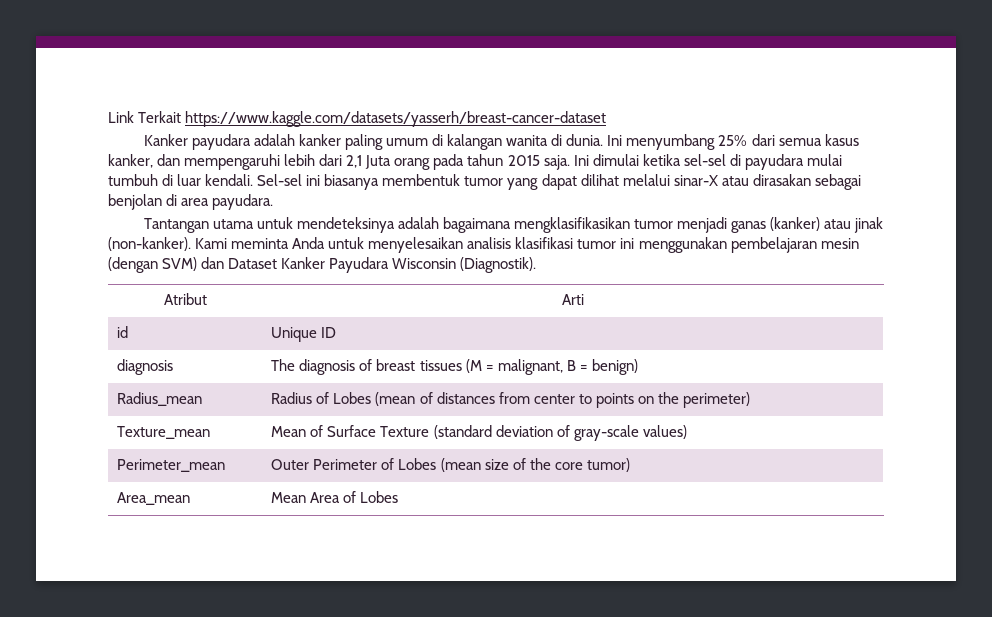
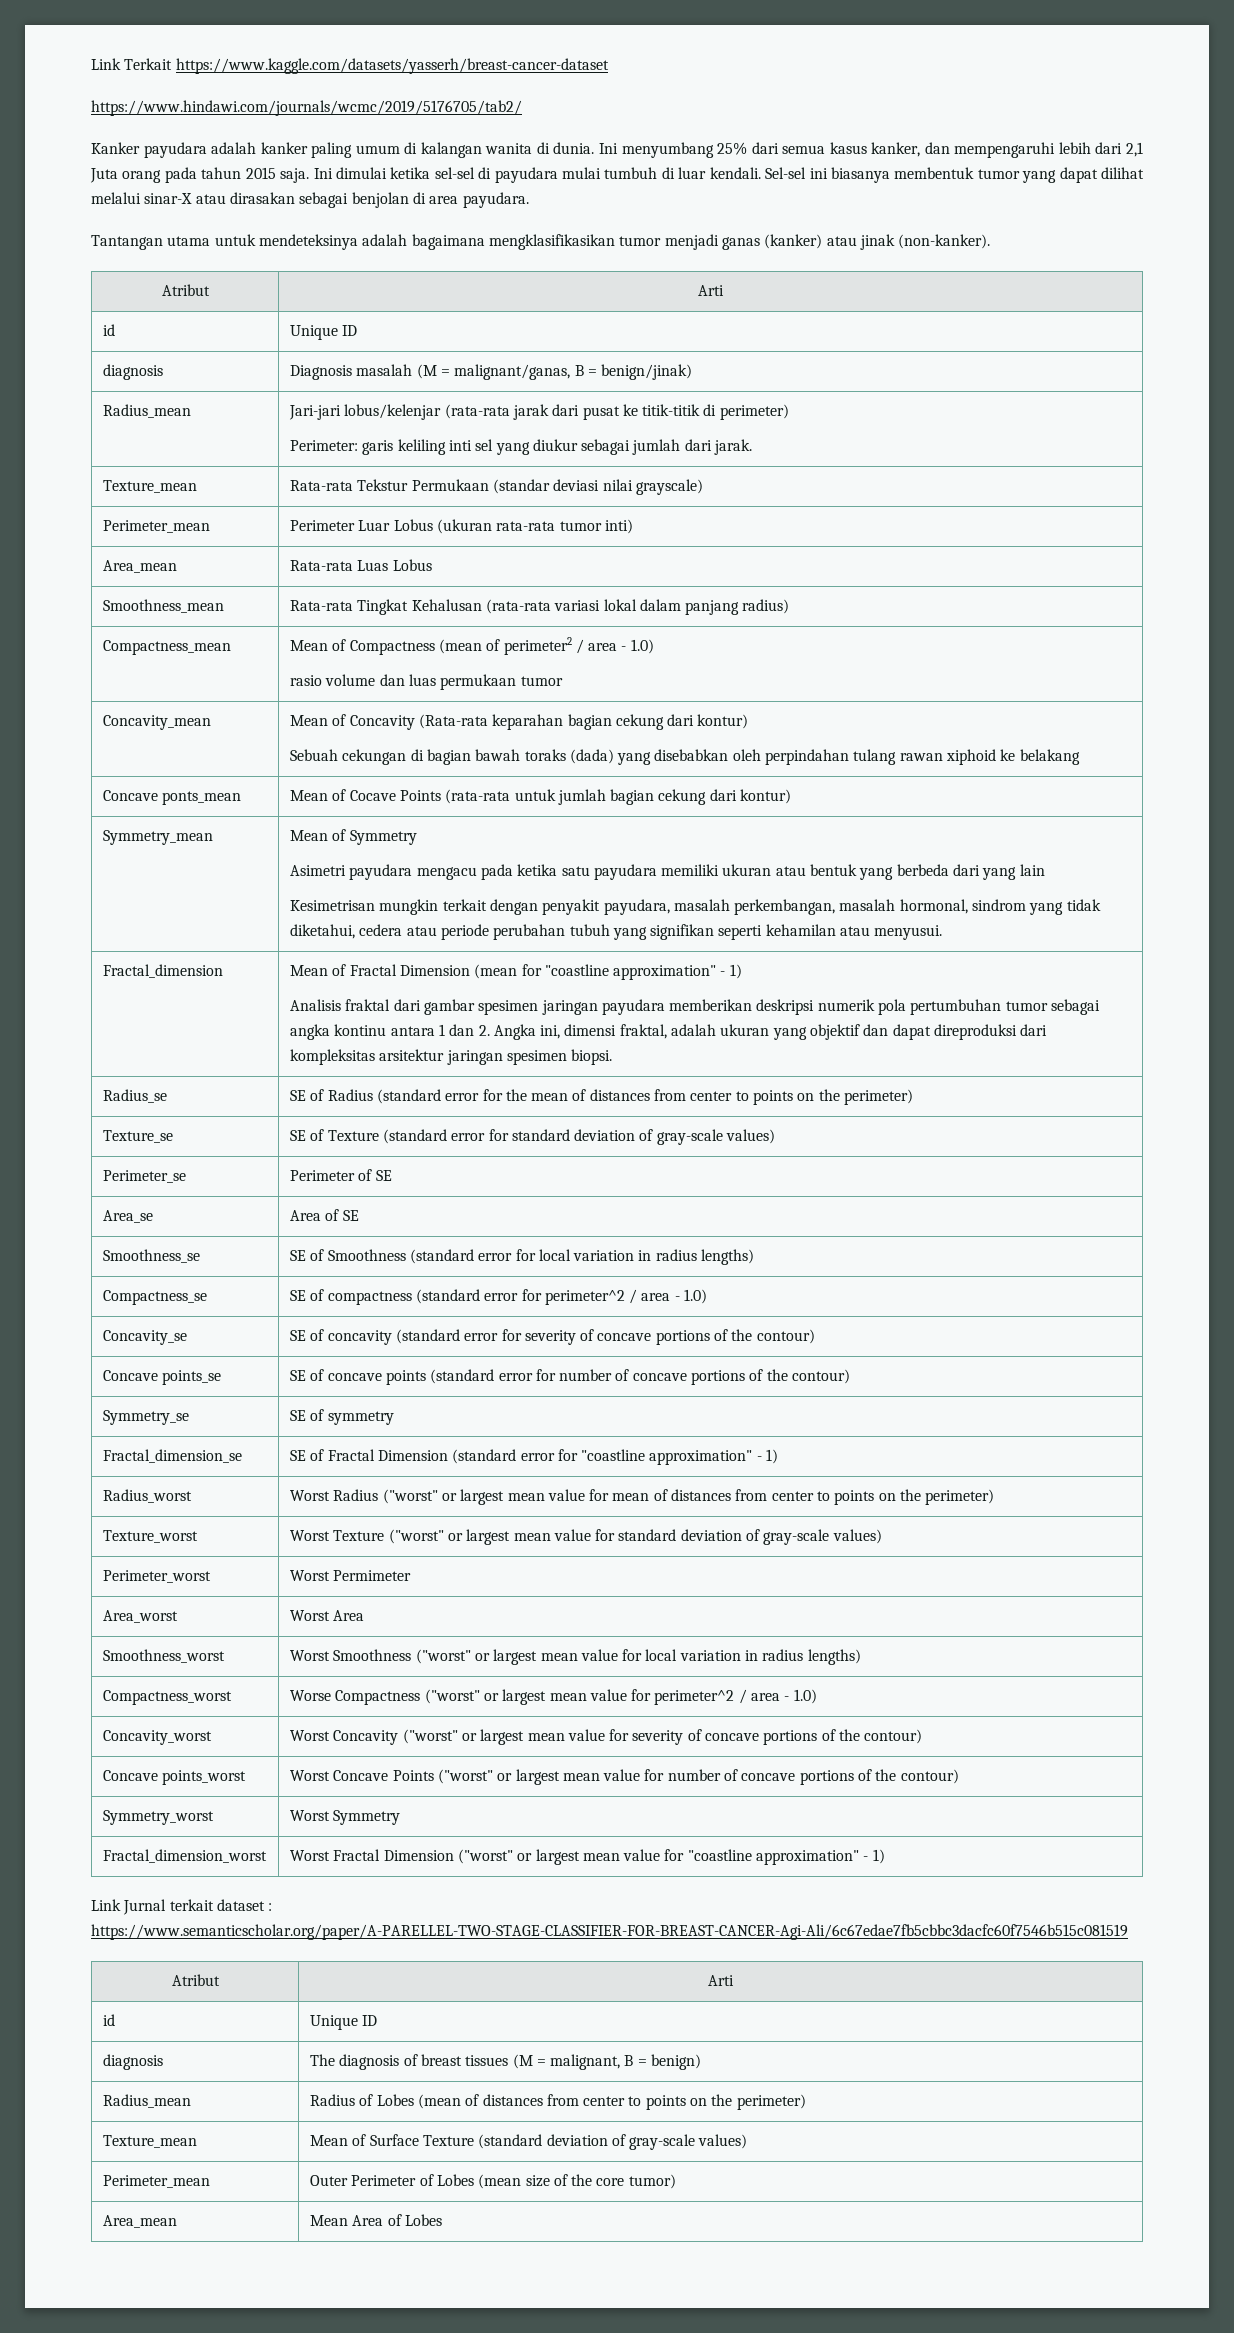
+ https://www.hindawi.com/journals/wcmc/2019/5176705/tab2/
- Tantangan utama untuk mendeteksinya adalah bagaimana mengklasifikasikan tumor menjadi ganas (kanker) atau jinak (non-kanker). Kami meminta Anda untuk menyelesaikan analisis klasifikasi tumor ini menggunakan pembelajaran mesin (dengan SVM) dan Dataset Kanker Payudara Wisconsin (Diagnostik).
+ Tantangan utama untuk mendeteksinya adalah bagaimana mengklasifikasikan tumor menjadi ganas (kanker) atau jinak (non-kanker).
+ Atribut | Arti
+ id | Unique ID
+ diagnosis | Diagnosis masalah (M = malignant/ganas, B = benign/jinak)
+ Radius_mean | Jari-jari lobus/kelenjar (rata-rata jarak dari pusat ke titik-titik di perimeter)
+ Perimeter: garis keliling inti sel yang diukur sebagai jumlah dari jarak.
+ Texture_mean | Rata-rata Tekstur Permukaan (standar deviasi nilai grayscale)
+ Perimeter_mean | Perimeter Luar Lobus (ukuran rata-rata tumor inti)
+ Area_mean | Rata-rata Luas Lobus
+ Smoothness_mean | Rata-rata Tingkat Kehalusan (rata-rata variasi lokal dalam panjang radius)
+ Compactness_mean | Mean of Compactness (mean of perimeter2 / area - 1.0)
+ rasio volume dan luas permukaan tumor
+ Concavity_mean | Mean of Concavity (Rata-rata keparahan bagian cekung dari kontur)
+ Sebuah cekungan di bagian bawah toraks (dada) yang disebabkan oleh perpindahan tulang rawan xiphoid ke belakang
+ Concave ponts_mean | Mean of Cocave Points (rata-rata untuk jumlah bagian cekung dari kontur)
+ Symmetry_mean | Mean of Symmetry
+ Asimetri payudara mengacu pada ketika satu payudara memiliki ukuran atau bentuk yang berbeda dari yang lain
+ Kesimetrisan mungkin terkait dengan penyakit payudara, masalah perkembangan, masalah hormonal, sindrom yang tidak diketahui, cedera atau periode perubahan tubuh yang signifikan seperti kehamilan atau menyusui.
+ Fractal_dimension | Mean of Fractal Dimension (mean for "coastline approximation" - 1)
+ Analisis fraktal dari gambar spesimen jaringan payudara memberikan deskripsi numerik pola pertumbuhan tumor sebagai angka kontinu antara 1 dan 2. Angka ini, dimensi fraktal, adalah ukuran yang objektif dan dapat direproduksi dari kompleksitas arsitektur jaringan spesimen biopsi.
+ Radius_se | SE of Radius (standard error for the mean of distances from center to points on the perimeter)
+ Texture_se | SE of Texture (standard error for standard deviation of gray-scale values)
+ Perimeter_se | Perimeter of SE
+ Area_se | Area of SE
+ Smoothness_se | SE of Smoothness (standard error for local variation in radius lengths)
+ Compactness_se | SE of compactness (standard error for perimeter^2 / area - 1.0)
+ Concavity_se | SE of concavity (standard error for severity of concave portions of the contour)
+ Concave points_se | SE of concave points (standard error for number of concave portions of the contour)
+ Symmetry_se | SE of symmetry
+ Fractal_dimension_se | SE of Fractal Dimension (standard error for "coastline approximation" - 1)
+ Radius_worst | Worst Radius ("worst" or largest mean value for mean of distances from center to points on the perimeter)
+ Texture_worst | Worst Texture ("worst" or largest mean value for standard deviation of gray-scale values)
+ Perimeter_worst | Worst Permimeter
+ Area_worst | Worst Area
+ Smoothness_worst | Worst Smoothness ("worst" or largest mean value for local variation in radius lengths)
+ Compactness_worst | Worse Compactness ("worst" or largest mean value for perimeter^2 / area - 1.0)
+ Concavity_worst | Worst Concavity ("worst" or largest mean value for severity of concave portions of the contour)
+ Concave points_worst | Worst Concave Points ("worst" or largest mean value for number of concave portions of the contour)
+ Symmetry_worst | Worst Symmetry
+ Fractal_dimension_worst | Worst Fractal Dimension ("worst" or largest mean value for "coastline approximation" - 1)
+ Link Jurnal terkait dataset : https://www.semanticscholar.org/paper/A-PARELLEL-TWO-STAGE-CLASSIFIER-FOR-BREAST-CANCER-Agi-Ali/6c67edae7fb5cbbc3dacfc60f7546b515c081519

